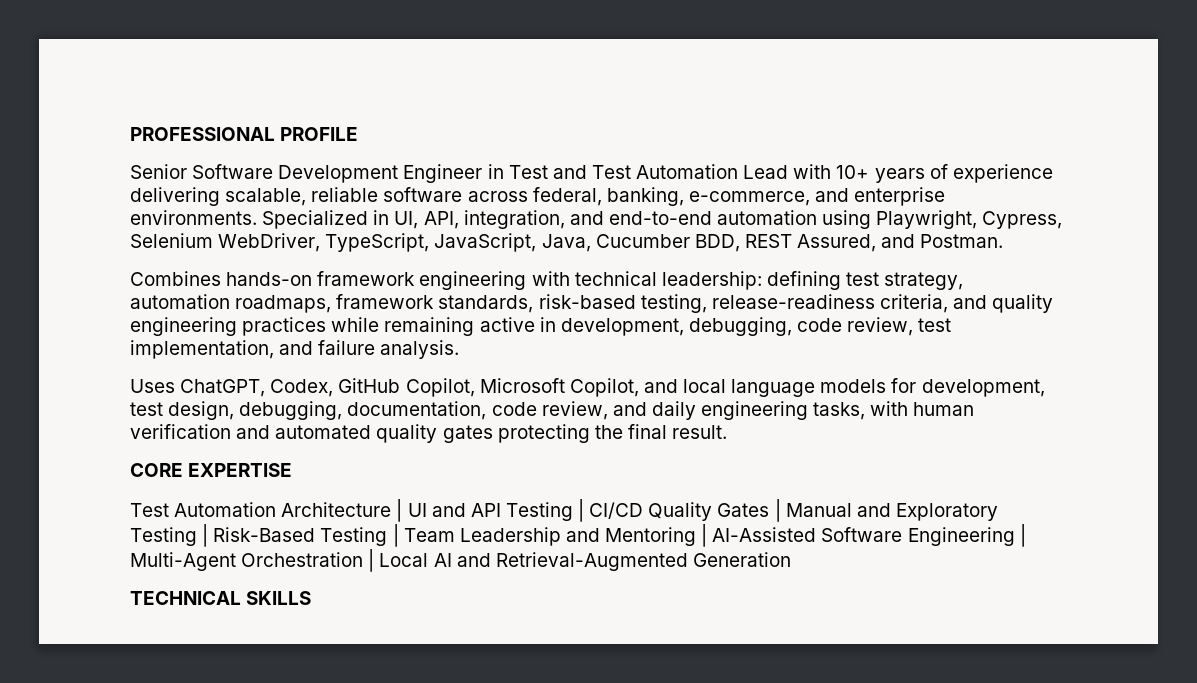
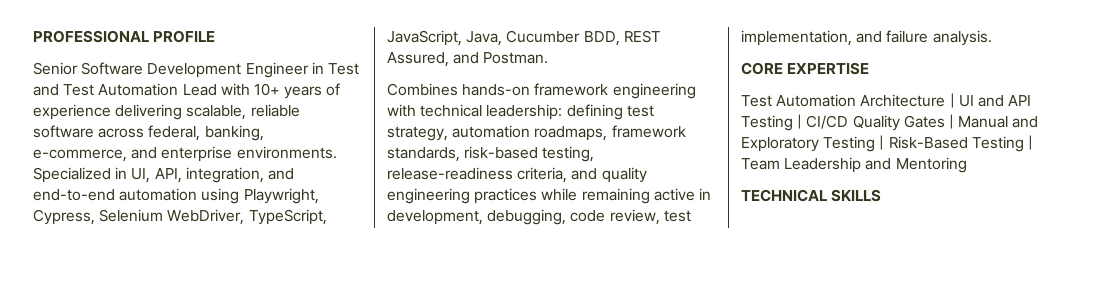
- Uses ChatGPT, Codex, GitHub Copilot, Microsoft Copilot, and local language models for development, test design, debugging, documentation, code review, and daily engineering tasks, with human verification and automated quality gates protecting the final result.
- Test Automation Architecture | UI and API Testing | CI/CD Quality Gates | Manual and Exploratory Testing | Risk-Based Testing | Team Leadership and Mentoring | AI-Assisted Software Engineering | Multi-Agent Orchestration | Local AI and Retrieval-Augmented Generation
+ Test Automation Architecture | UI and API Testing | CI/CD Quality Gates | Manual and Exploratory Testing | Risk-Based Testing | Team Leadership and Mentoring

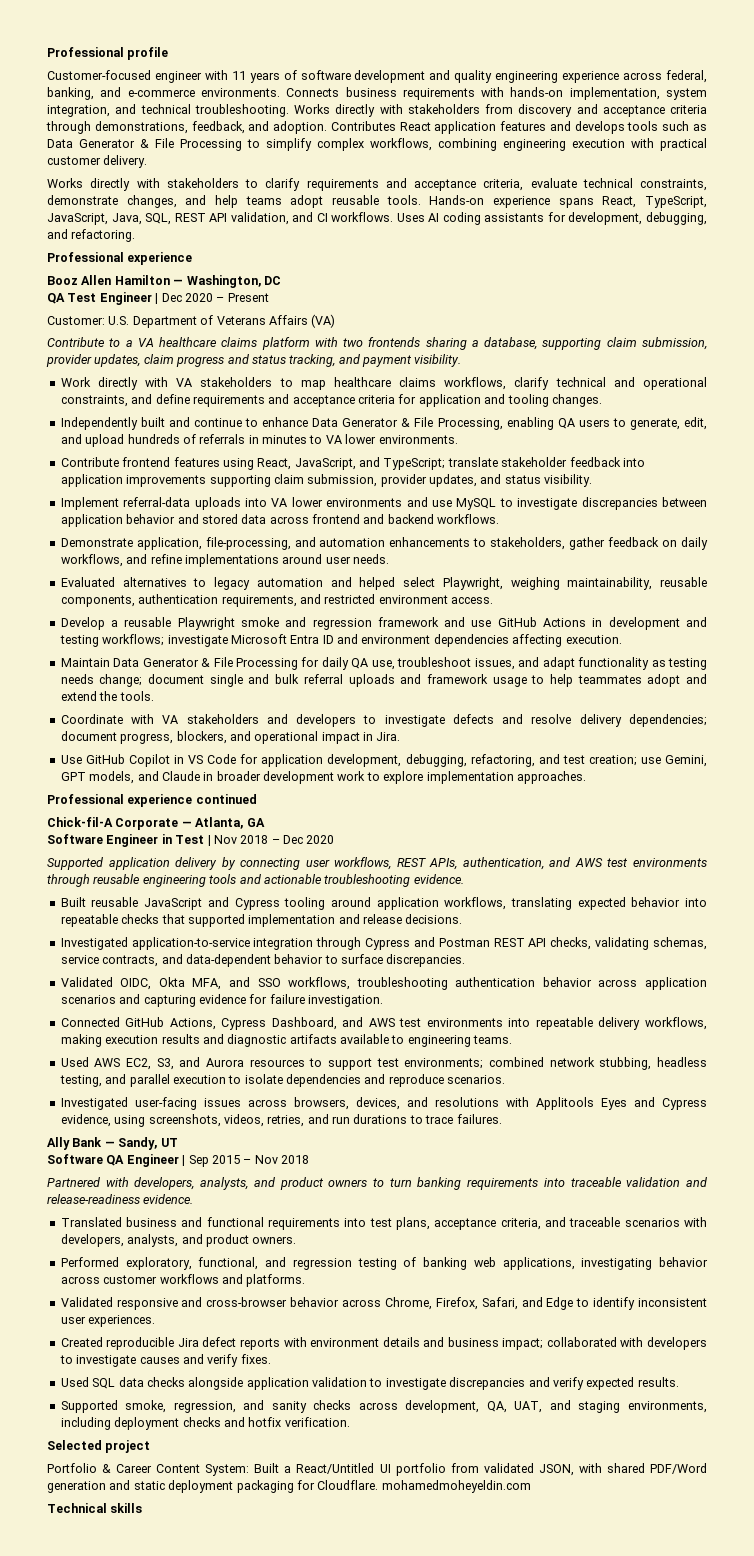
- PROFESSIONAL PROFILE
- Senior Software Development Engineer in Test and Test Automation Lead with 10+ years of experience delivering scalable, reliable software across federal, banking, e-commerce, and enterprise environments. Specialized in UI, API, integration, and end-to-end automation using Playwright, Cypress, Selenium WebDriver, TypeScript, JavaScript, Java, Cucumber BDD, REST Assured, and Postman.
- Combines hands-on framework engineering with technical leadership: defining test strategy, automation roadmaps, framework standards, risk-based testing, release-readiness criteria, and quality engineering practices while remaining active in development, debugging, code review, test implementation, and failure analysis.
- CORE EXPERTISE
- Test Automation Architecture | UI and API Testing | CI/CD Quality Gates | Manual and Exploratory Testing | Risk-Based Testing | Team Leadership and Mentoring
- TECHNICAL SKILLS
+ Professional profile
+ Customer-focused engineer with 11 years of software development and quality engineering experience across federal, banking, and e-commerce environments. Connects business requirements with hands-on implementation, system integration, and technical troubleshooting. Works directly with stakeholders from discovery and acceptance criteria through demonstrations, feedback, and adoption. Contributes React application features and develops tools such as Data Generator & File Processing to simplify complex workflows, combining engineering execution with practical customer delivery.
+ Works directly with stakeholders to clarify requirements and acceptance criteria, evaluate technical constraints, demonstrate changes, and help teams adopt reusable tools. Hands-on experience spans React, TypeScript, JavaScript, Java, SQL, REST API validation, and CI workflows. Uses AI coding assistants for development, debugging, and refactoring.
+ Professional experience
+ Booz Allen Hamilton — Washington, DC
+ QA Test Engineer | Dec 2020 – Present
+ Customer: U.S. Department of Veterans Affairs (VA)
+ Contribute to a VA healthcare claims platform with two frontends sharing a database, supporting claim submission, provider updates, claim progress and status tracking, and payment visibility.
+ Work directly with VA stakeholders to map healthcare claims workflows, clarify technical and operational constraints, and define requirements and acceptance criteria for application and tooling changes.
+ Independently built and continue to enhance Data Generator & File Processing, enabling QA users to generate, edit, and upload hundreds of referrals in minutes to VA lower environments.
+ Contribute frontend features using React, JavaScript, and TypeScript; translate stakeholder feedback into application improvements supporting claim submission, provider updates, and status visibility.
+ Implement referral-data uploads into VA lower environments and use MySQL to investigate discrepancies between application behavior and stored data across frontend and backend workflows.
+ Demonstrate application, file-processing, and automation enhancements to stakeholders, gather feedback on daily workflows, and refine implementations around user needs.
+ Evaluated alternatives to legacy automation and helped select Playwright, weighing maintainability, reusable components, authentication requirements, and restricted environment access.
+ Develop a reusable Playwright smoke and regression framework and use GitHub Actions in development and testing workflows; investigate Microsoft Entra ID and environment dependencies affecting execution.
+ Maintain Data Generator & File Processing for daily QA use, troubleshoot issues, and adapt functionality as testing needs change; document single and bulk referral uploads and framework usage to help teammates adopt and extend the tools.
+ Coordinate with VA stakeholders and developers to investigate defects and resolve delivery dependencies; document progress, blockers, and operational impact in Jira.
+ Use GitHub Copilot in VS Code for application development, debugging, refactoring, and test creation; use Gemini, GPT models, and Claude in broader development work to explore implementation approaches.
+ Professional experience continued
+ Chick-fil-A Corporate — Atlanta, GA
+ Software Engineer in Test | Nov 2018 – Dec 2020
+ Supported application delivery by connecting user workflows, REST APIs, authentication, and AWS test environments through reusable engineering tools and actionable troubleshooting evidence.
+ Built reusable JavaScript and Cypress tooling around application workflows, translating expected behavior into repeatable checks that supported implementation and release decisions.
+ Investigated application-to-service integration through Cypress and Postman REST API checks, validating schemas, service contracts, and data-dependent behavior to surface discrepancies.
+ Validated OIDC, Okta MFA, and SSO workflows, troubleshooting authentication behavior across application scenarios and capturing evidence for failure investigation.
+ Connected GitHub Actions, Cypress Dashboard, and AWS test environments into repeatable delivery workflows, making execution results and diagnostic artifacts available to engineering teams.
+ Used AWS EC2, S3, and Aurora resources to support test environments; combined network stubbing, headless testing, and parallel execution to isolate dependencies and reproduce scenarios.
+ Investigated user-facing issues across browsers, devices, and resolutions with Applitools Eyes and Cypress evidence, using screenshots, videos, retries, and run durations to trace failures.
+ Ally Bank — Sandy, UT
+ Software QA Engineer | Sep 2015 – Nov 2018
+ Partnered with developers, analysts, and product owners to turn banking requirements into traceable validation and release-readiness evidence.
+ Translated business and functional requirements into test plans, acceptance criteria, and traceable scenarios with developers, analysts, and product owners.
+ Performed exploratory, functional, and regression testing of banking web applications, investigating behavior across customer workflows and platforms.
+ Validated responsive and cross-browser behavior across Chrome, Firefox, Safari, and Edge to identify inconsistent user experiences.
+ Created reproducible Jira defect reports with environment details and business impact; collaborated with developers to investigate causes and verify fixes.
+ Used SQL data checks alongside application validation to investigate discrepancies and verify expected results.
+ Supported smoke, regression, and sanity checks across development, QA, UAT, and staging environments, including deployment checks and hotfix verification.
+ Selected project
+ Portfolio & Career Content System: Built a React/Untitled UI portfolio from validated JSON, with shared PDF/Word generation and static deployment packaging for Cloudflare. mohamedmoheyeldin.com
+ Technical skills

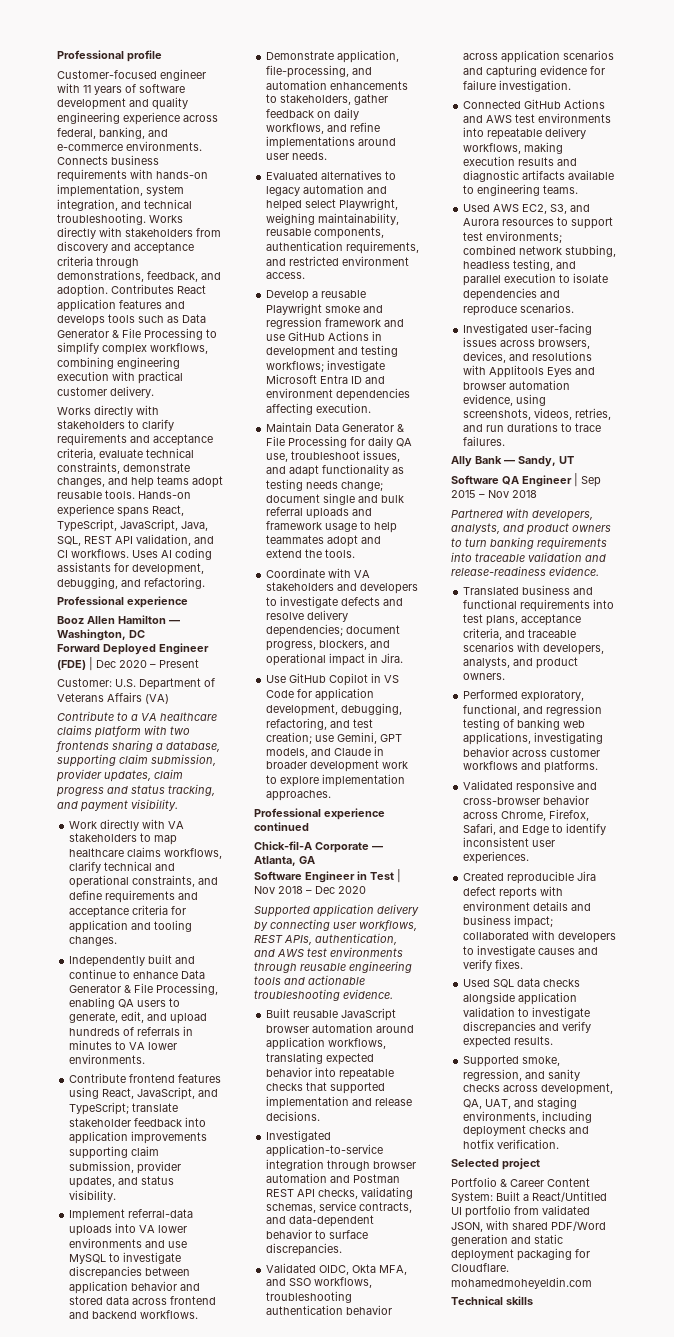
- QA Test Engineer | Dec 2020 – Present
+ Forward Deployed Engineer (FDE) | Dec 2020 – Present
- Built reusable JavaScript and Cypress tooling around application workflows, translating expected behavior into repeatable checks that supported implementation and release decisions.
+ Built reusable JavaScript browser automation around application workflows, translating expected behavior into repeatable checks that supported implementation and release decisions.
- Investigated application-to-service integration through Cypress and Postman REST API checks, validating schemas, service contracts, and data-dependent behavior to surface discrepancies.
+ Investigated application-to-service integration through browser automation and Postman REST API checks, validating schemas, service contracts, and data-dependent behavior to surface discrepancies.
- Connected GitHub Actions, Cypress Dashboard, and AWS test environments into repeatable delivery workflows, making execution results and diagnostic artifacts available to engineering teams.
+ Connected GitHub Actions and AWS test environments into repeatable delivery workflows, making execution results and diagnostic artifacts available to engineering teams.
- Investigated user-facing issues across browsers, devices, and resolutions with Applitools Eyes and Cypress evidence, using screenshots, videos, retries, and run durations to trace failures.
+ Investigated user-facing issues across browsers, devices, and resolutions with Applitools Eyes and browser automation evidence, using screenshots, videos, retries, and run durations to trace failures.

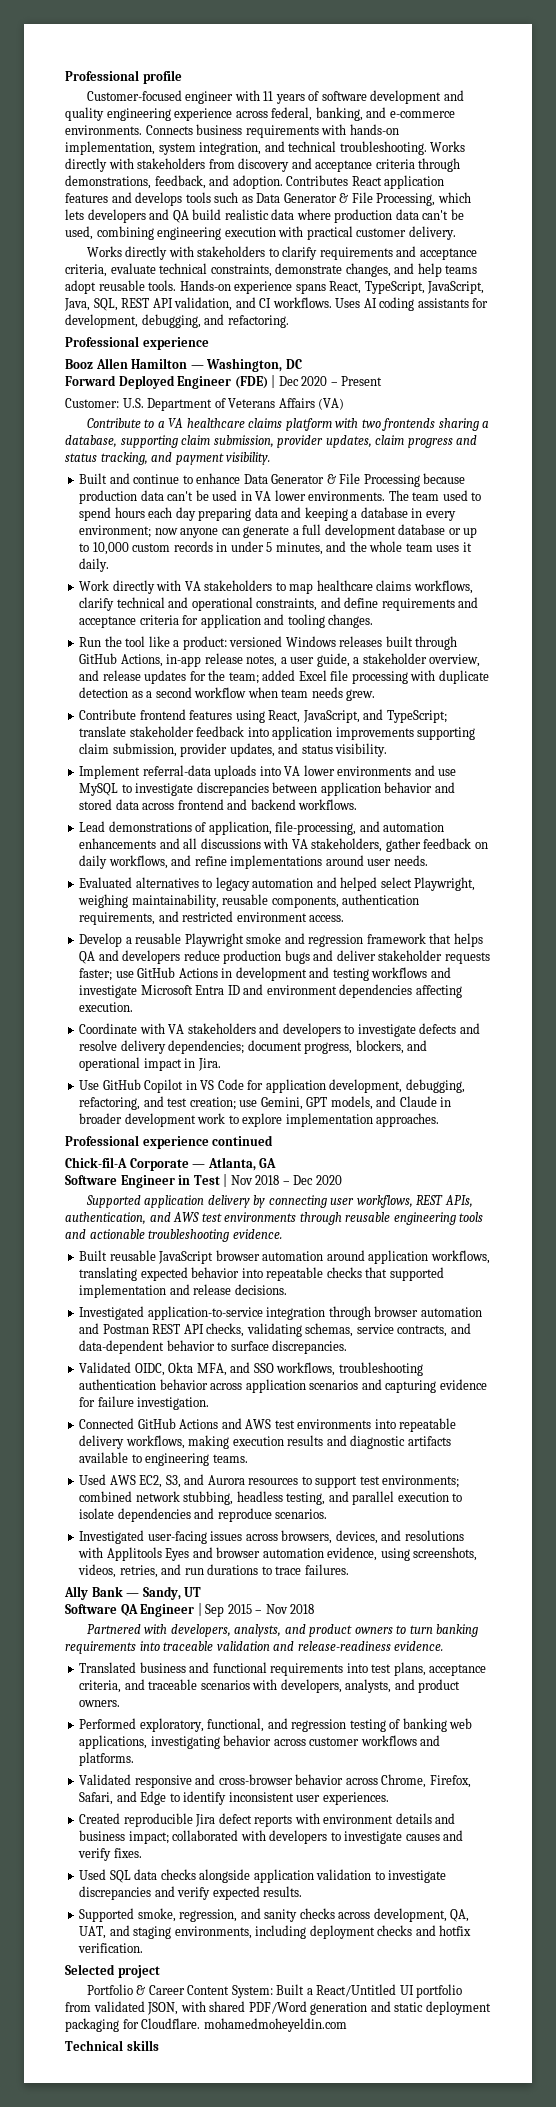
- Contributes React application features and develops tools such as Data Generator & File Processing to simplify complex workflows, combining engineering execution with practical customer delivery.
+ Contributes React application features and develops tools such as Data Generator & File Processing, which lets developers and QA build realistic data where production data can't be used, combining engineering execution with practical customer delivery.
+ Built and continue to enhance Data Generator & File Processing because production data can't be used in VA lower environments. The team used to spend hours each day preparing data and keeping a database in every environment; now anyone can generate a full development database or up to 10,000 custom records in under 5 minutes, and the whole team uses it daily.
- Independently built and continue to enhance Data Generator & File Processing, enabling QA users to generate, edit, and upload hundreds of referrals in minutes to VA lower environments.
+ Run the tool like a product: versioned Windows releases built through GitHub Actions, in-app release notes, a user guide, a stakeholder overview, and release updates for the team; added Excel file processing with duplicate detection as a second workflow when team needs grew.
- Demonstrate application, file-processing, and automation enhancements to stakeholders, gather feedback on daily workflows, and refine implementations around user needs.
+ Lead demonstrations of application, file-processing, and automation enhancements and all discussions with VA stakeholders, gather feedback on daily workflows, and refine implementations around user needs.
- Develop a reusable Playwright smoke and regression framework and use GitHub Actions in development and testing workflows; investigate Microsoft Entra ID and environment dependencies affecting execution.
+ Develop a reusable Playwright smoke and regression framework that helps QA and developers reduce production bugs and deliver stakeholder requests faster; use GitHub Actions in development and testing workflows and investigate Microsoft Entra ID and environment dependencies affecting execution.
- Maintain Data Generator & File Processing for daily QA use, troubleshoot issues, and adapt functionality as testing needs change; document single and bulk referral uploads and framework usage to help teammates adopt and extend the tools.

